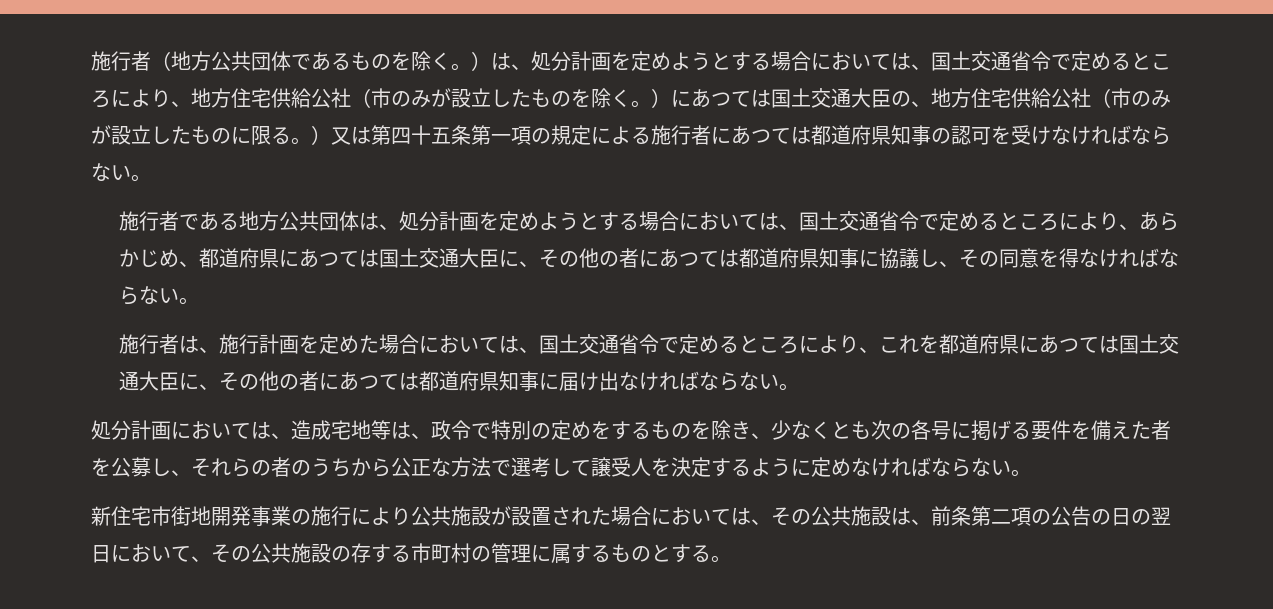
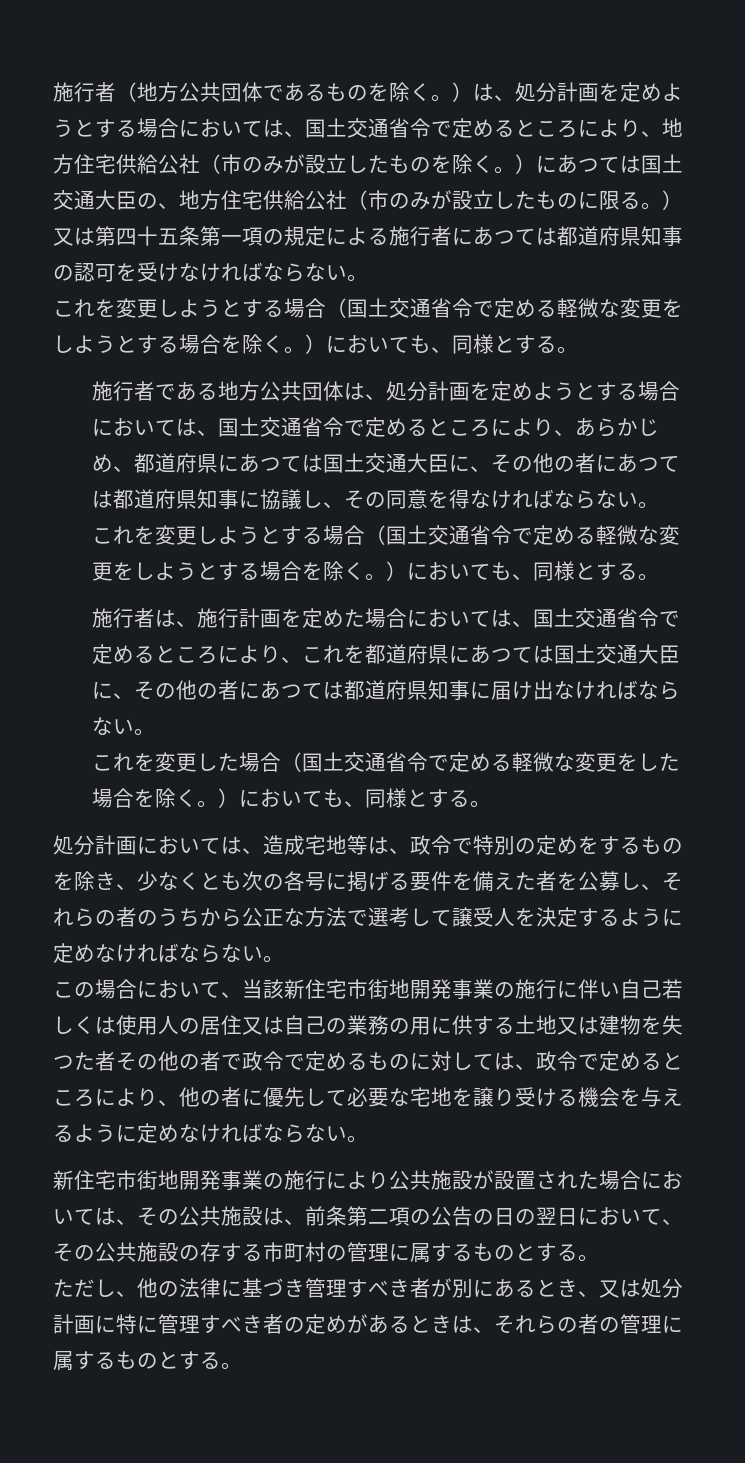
  施行者（地方公共団体であるものを除く。）は、処分計画を定めようとする場合においては、国土交通省令で定めるところにより、地方住宅供給公社（市のみが設立したものを除く。）にあつては国土交通大臣の、地方住宅供給公社（市のみが設立したものに限る。）又は第四十五条第一項の規定による施行者にあつては都道府県知事の認可を受けなければならない。
+ これを変更しようとする場合（国土交通省令で定める軽微な変更をしようとする場合を除く。）においても、同様とする。
  施行者である地方公共団体は、処分計画を定めようとする場合においては、国土交通省令で定めるところにより、あらかじめ、都道府県にあつては国土交通大臣に、その他の者にあつては都道府県知事に協議し、その同意を得なければならない。
+ これを変更しようとする場合（国土交通省令で定める軽微な変更をしようとする場合を除く。）においても、同様とする。
+ これを変更した場合（国土交通省令で定める軽微な変更をした場合を除く。）においても、同様とする。
+ この場合において、当該新住宅市街地開発事業の施行に伴い自己若しくは使用人の居住又は自己の業務の用に供する土地又は建物を失つた者その他の者で政令で定めるものに対しては、政令で定めるところにより、他の者に優先して必要な宅地を譲り受ける機会を与えるように定めなければならない。
+ ただし、他の法律に基づき管理すべき者が別にあるとき、又は処分計画に特に管理すべき者の定めがあるときは、それらの者の管理に属するものとする。

